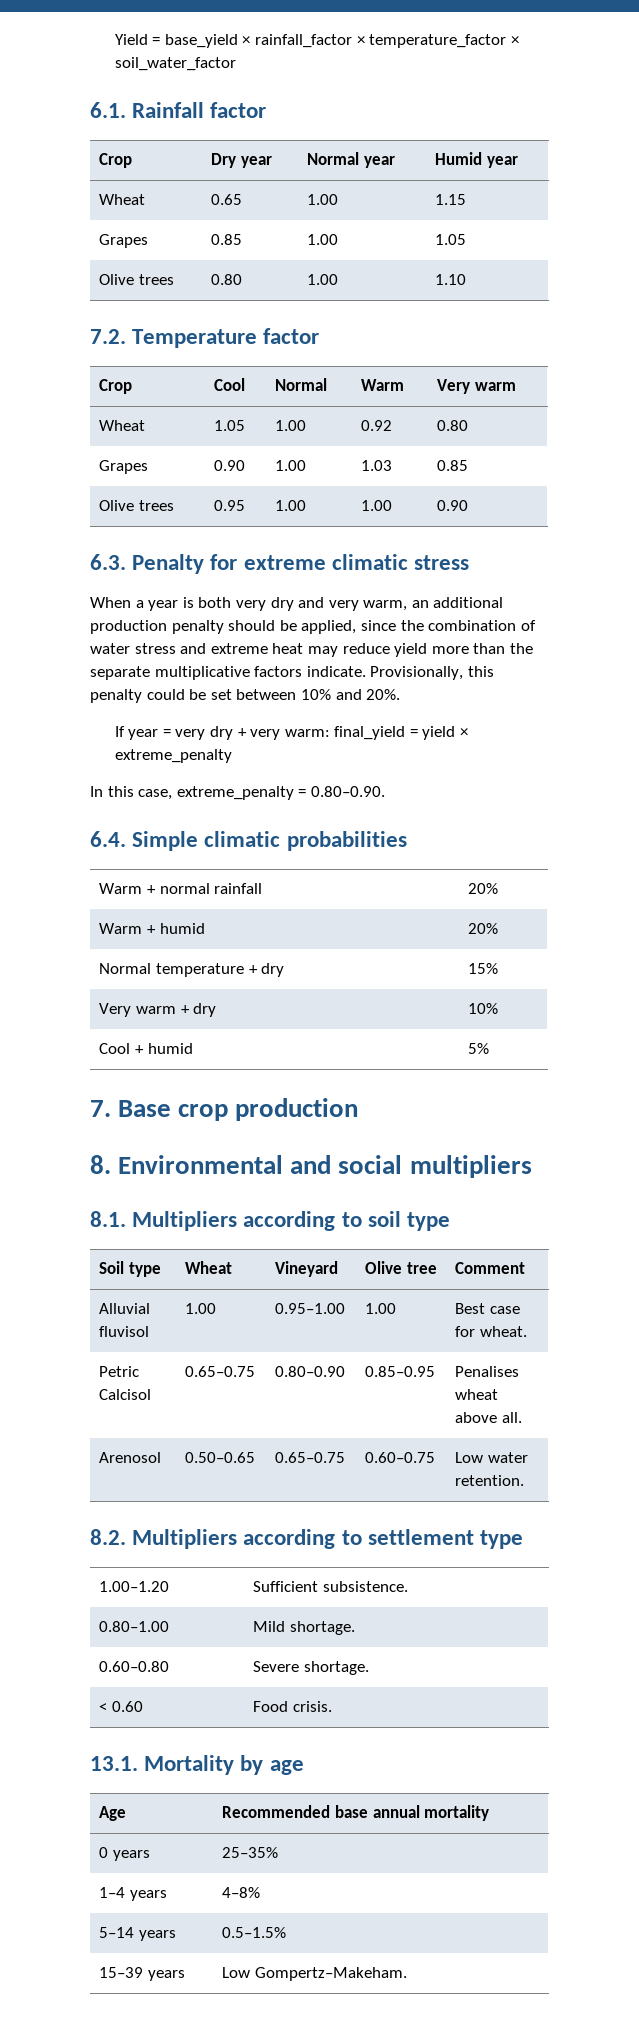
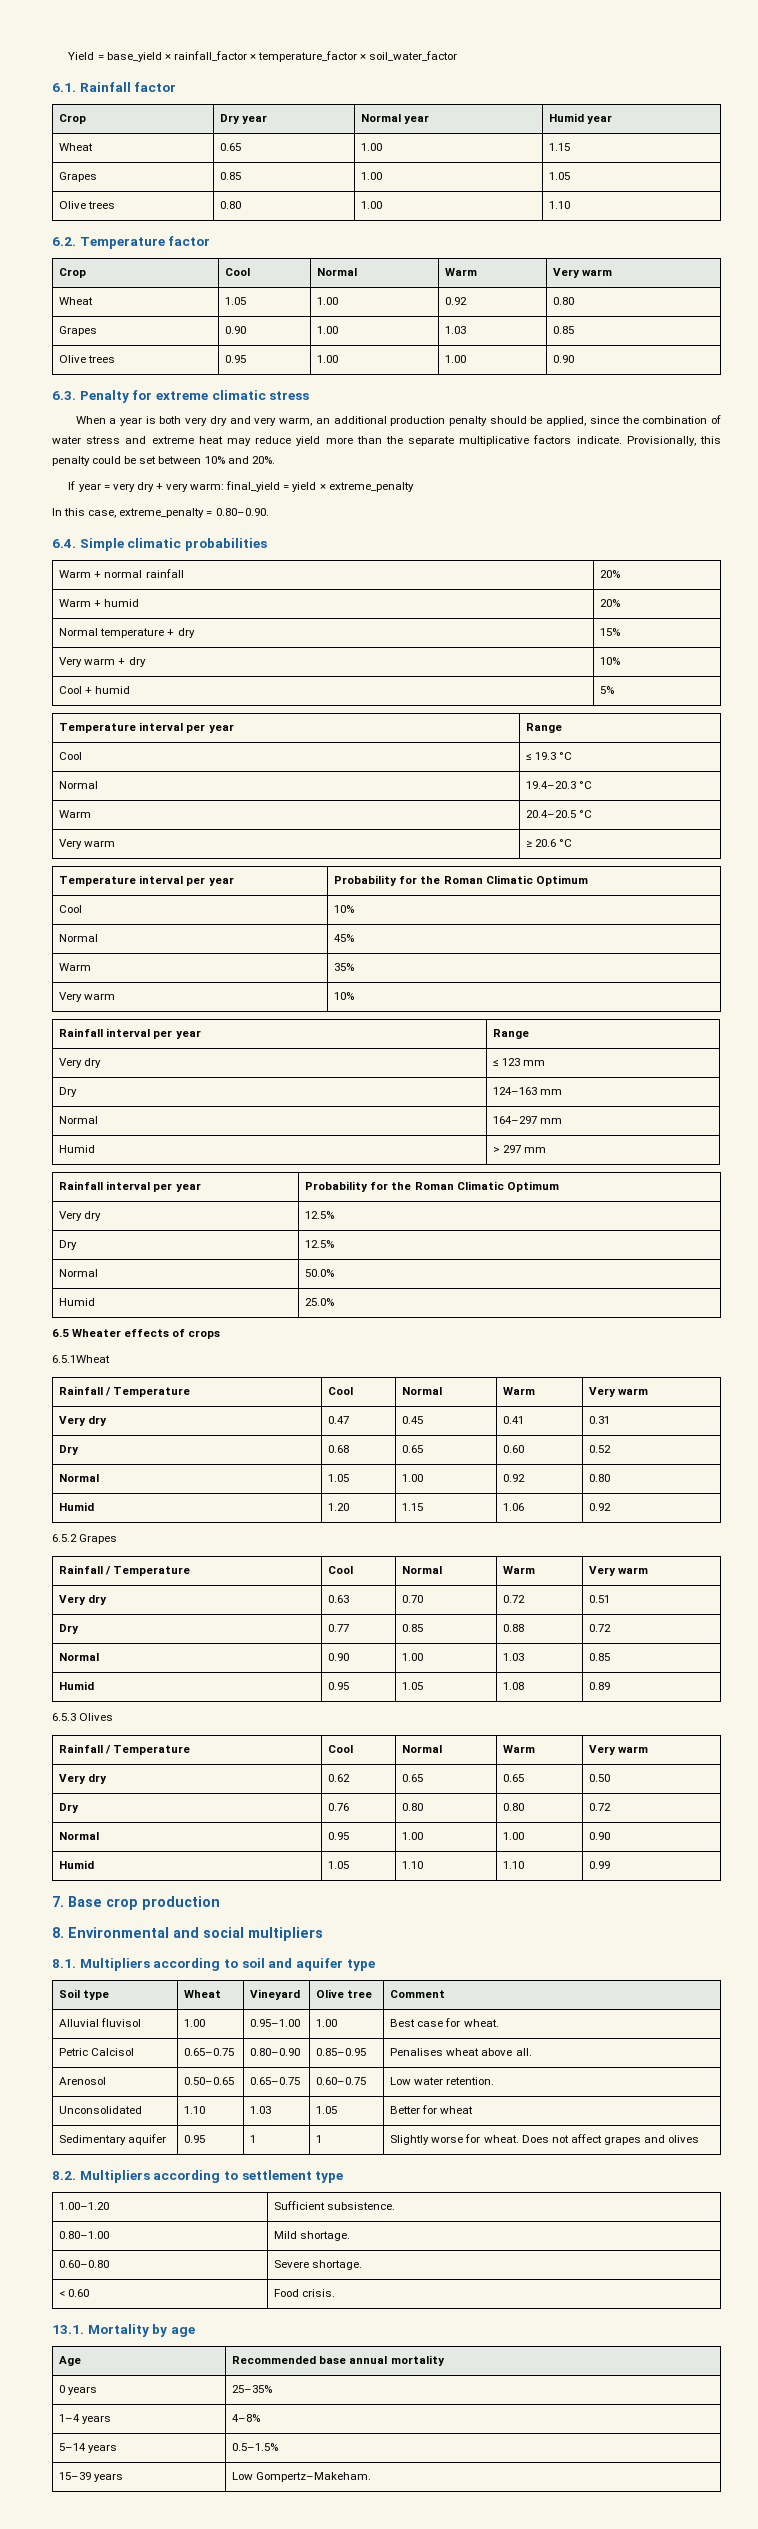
- 7.2. Temperature factor
+ 6.2. Temperature factor
+ Temperature interval per year | Range
+ Cool | ≤ 19.3 °C
+ Normal | 19.4–20.3 °C
+ Warm | 20.4–20.5 °C
+ Very warm | ≥ 20.6 °C
+ Temperature interval per year | Probability for the Roman Climatic Optimum
+ Cool | 10%
+ Normal | 45%
+ Warm | 35%
+ Very warm | 10%
+ Rainfall interval per year | Range
+ Very dry | ≤ 123 mm
+ Dry | 124–163 mm
+ Normal | 164–297 mm
+ Humid | > 297 mm
+ Rainfall interval per year | Probability for the Roman Climatic Optimum
+ Very dry | 12.5%
+ Dry | 12.5%
+ Normal | 50.0%
+ Humid | 25.0%
+ 6.5 Wheater effects of crops
+ 6.5.1Wheat
+ Rainfall / Temperature | Cool | Normal | Warm | Very warm
+ Very dry | 0.47 | 0.45 | 0.41 | 0.31
+ Dry | 0.68 | 0.65 | 0.60 | 0.52
+ Normal | 1.05 | 1.00 | 0.92 | 0.80
+ Humid | 1.20 | 1.15 | 1.06 | 0.92
+ 6.5.2 Grapes
+ Rainfall / Temperature | Cool | Normal | Warm | Very warm
+ Very dry | 0.63 | 0.70 | 0.72 | 0.51
+ Dry | 0.77 | 0.85 | 0.88 | 0.72
+ Normal | 0.90 | 1.00 | 1.03 | 0.85
+ Humid | 0.95 | 1.05 | 1.08 | 0.89
+ 6.5.3 Olives
+ Rainfall / Temperature | Cool | Normal | Warm | Very warm
+ Very dry | 0.62 | 0.65 | 0.65 | 0.50
+ Dry | 0.76 | 0.80 | 0.80 | 0.72
+ Normal | 0.95 | 1.00 | 1.00 | 0.90
+ Humid | 1.05 | 1.10 | 1.10 | 0.99
- 8.1. Multipliers according to soil type
+ 8.1. Multipliers according to soil and aquifer type
+ Unconsolidated | 1.10 | 1.03 | 1.05 | Better for wheat
+ Sedimentary aquifer | 0.95 | 1 | 1 | Slightly worse for wheat. Does not affect grapes and olives

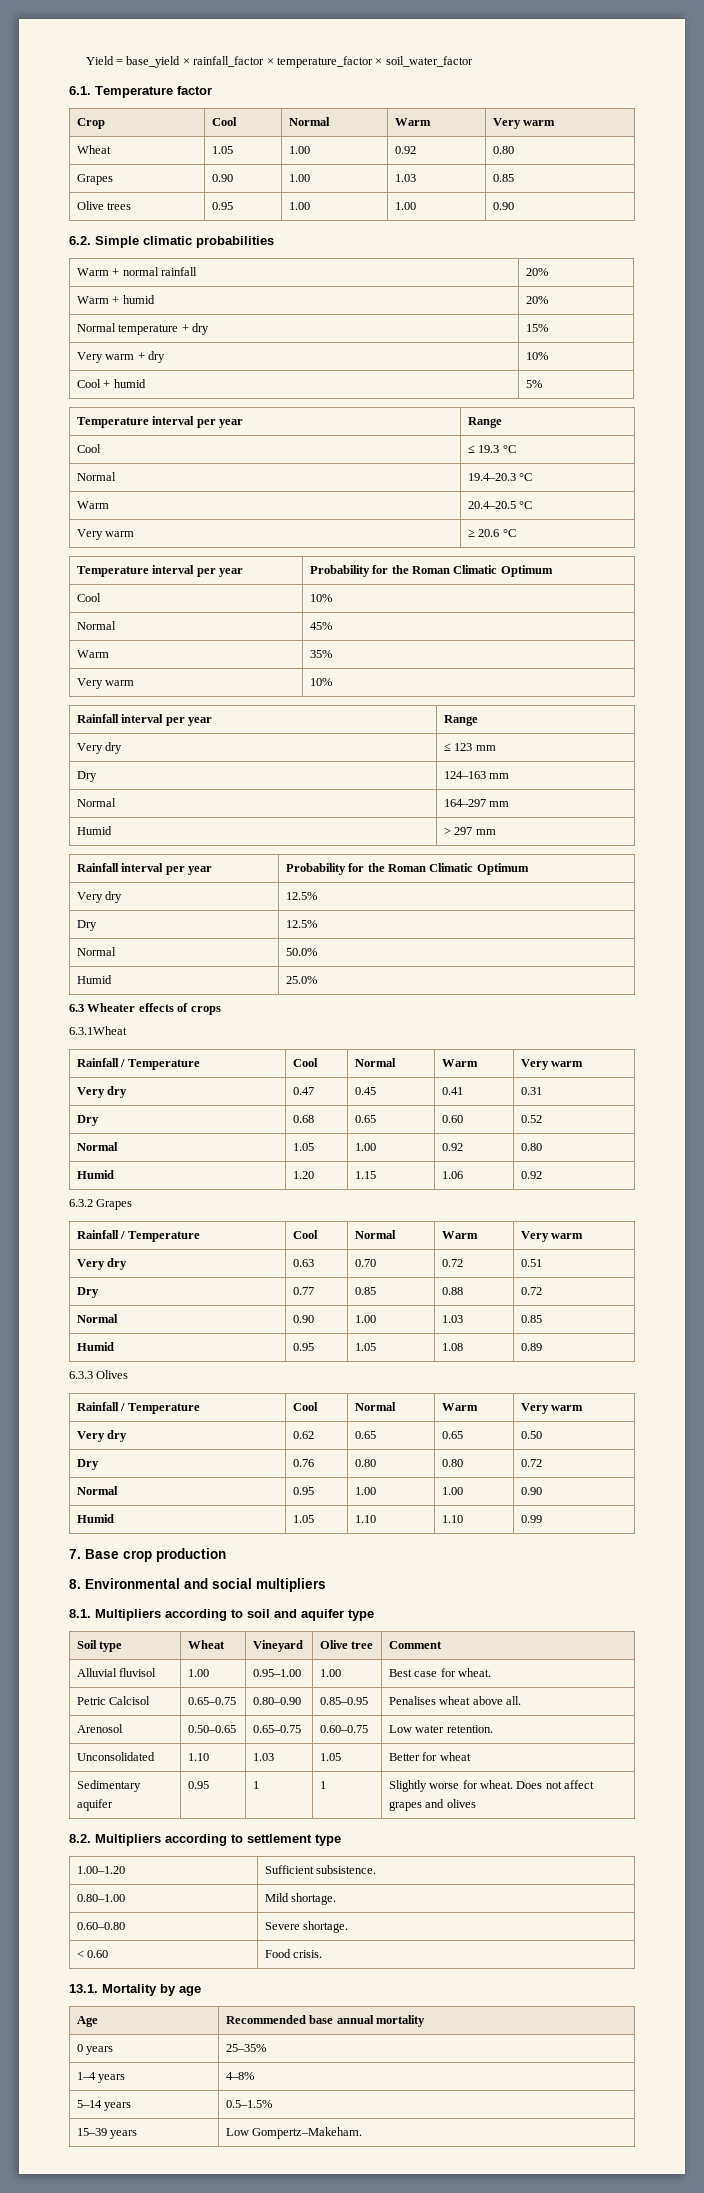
- 6.1. Rainfall factor
- Crop | Dry year | Normal year | Humid year
- Wheat | 0.65 | 1.00 | 1.15
- Grapes | 0.85 | 1.00 | 1.05
- Olive trees | 0.80 | 1.00 | 1.10
- 6.2. Temperature factor
+ 6.1. Temperature factor
- 6.3. Penalty for extreme climatic stress
- When a year is both very dry and very warm, an additional production penalty should be applied, since the combination of water stress and extreme heat may reduce yield more than the separate multiplicative factors indicate. Provisionally, this penalty could be set between 10% and 20%.
- If year = very dry + very warm: final_yield = yield × extreme_penalty
- In this case, extreme_penalty = 0.80–0.90.
- 6.4. Simple climatic probabilities
+ 6.2. Simple climatic probabilities
- 6.5 Wheater effects of crops
+ 6.3 Wheater effects of crops
- 6.5.1Wheat
+ 6.3.1Wheat
- 6.5.2 Grapes
+ 6.3.2 Grapes
- 6.5.3 Olives
+ 6.3.3 Olives

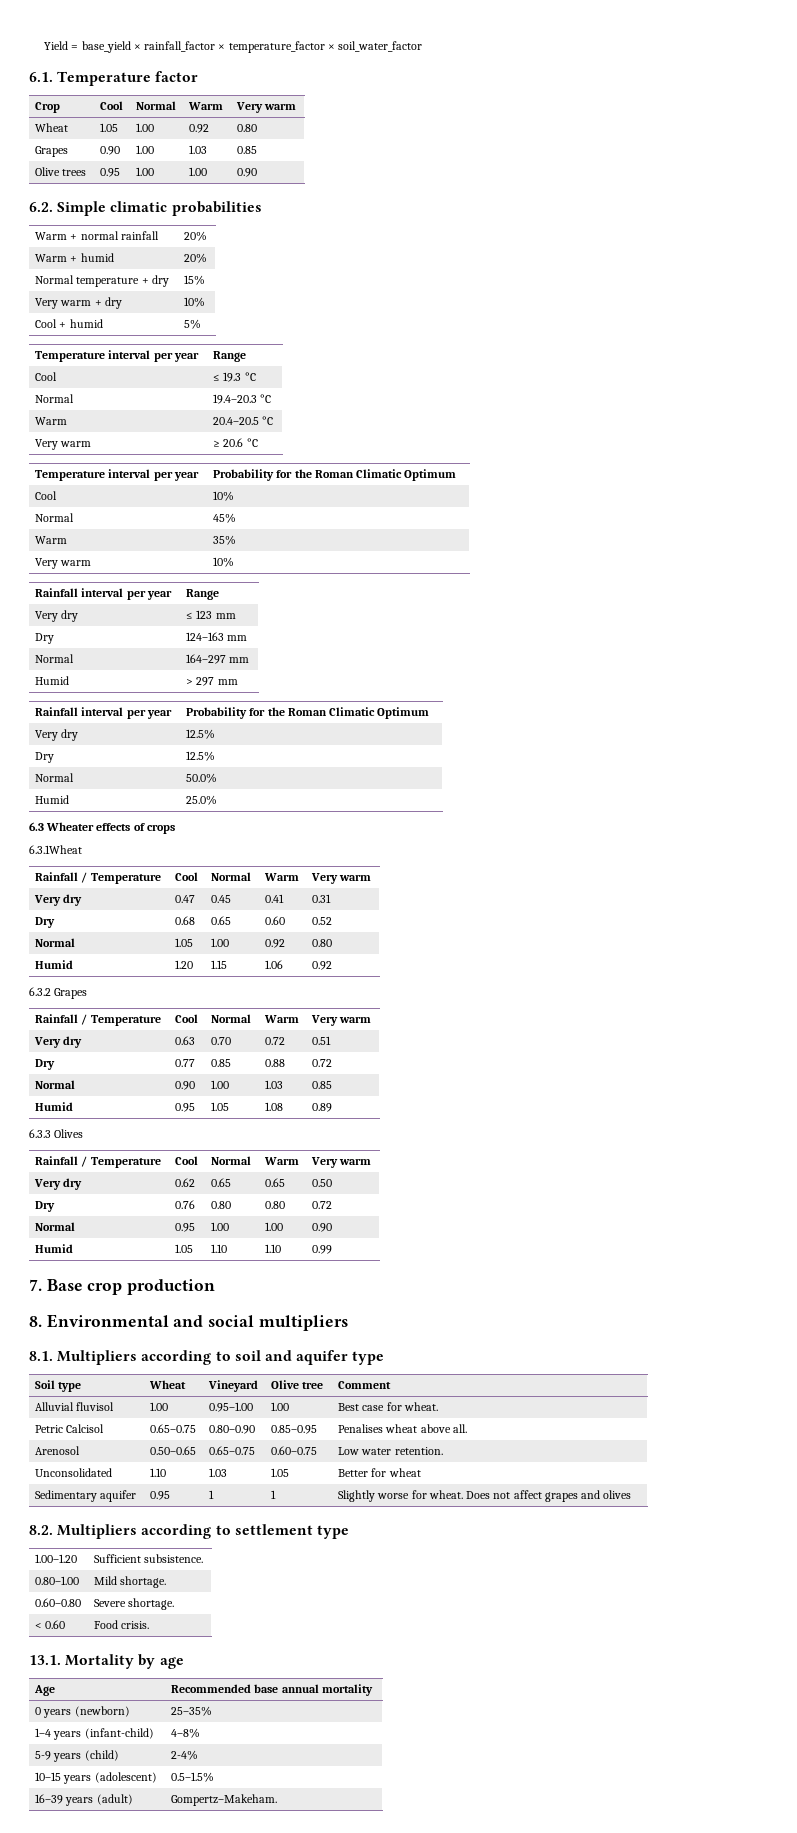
- 0 years | 25–35%
+ 0 years (newborn) | 25–35%
- 1–4 years | 4–8%
+ 1–4 years (infant-child) | 4–8%
- 5–14 years | 0.5–1.5%
+ 5-9 years (child) | 2-4%
+ 10–15 years (adolescent) | 0.5–1.5%
- 15–39 years | Low Gompertz–Makeham.
+ 16–39 years (adult) | Gompertz–Makeham.

